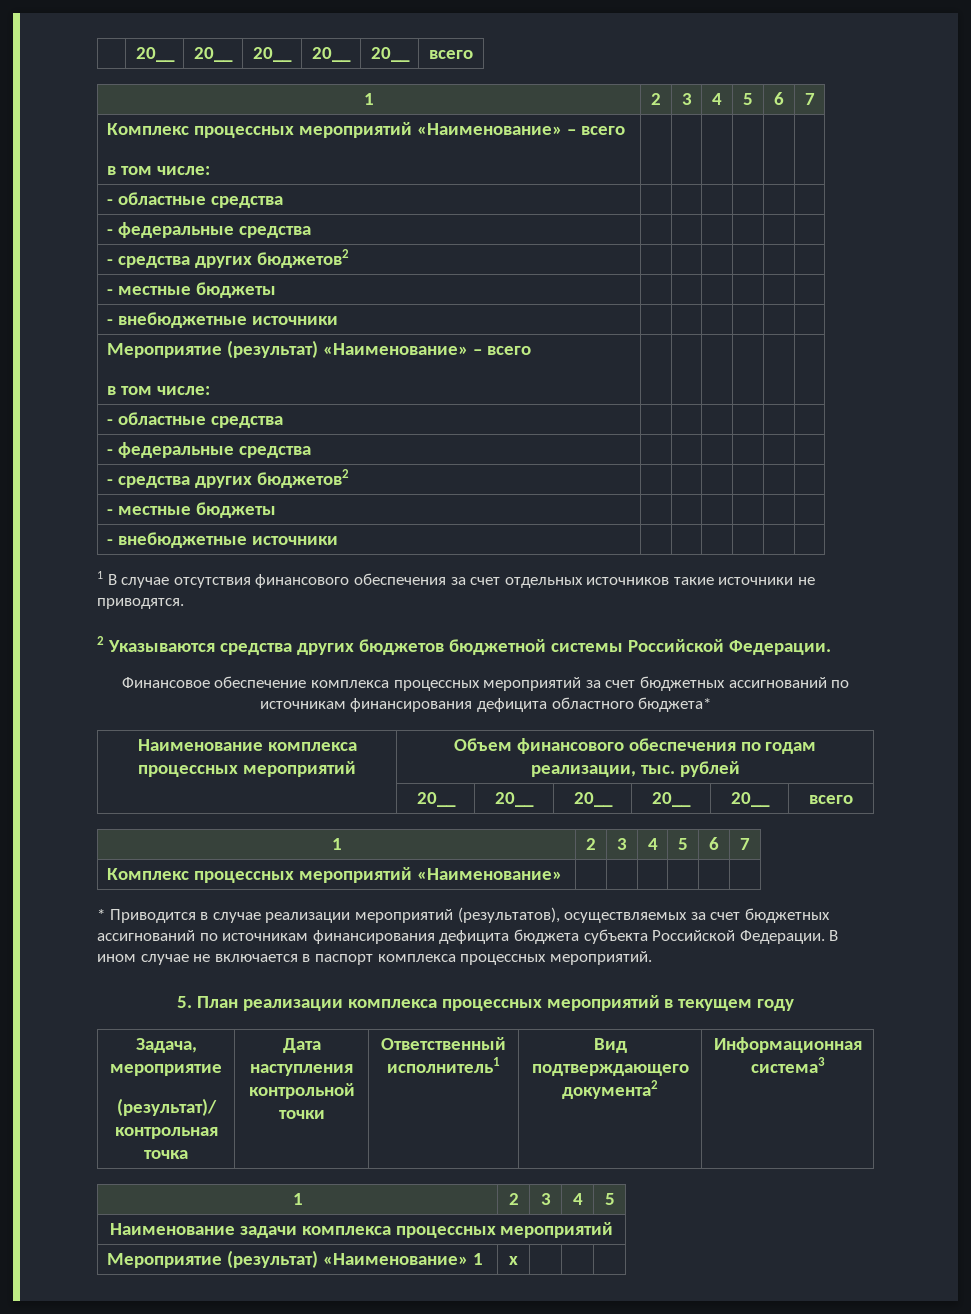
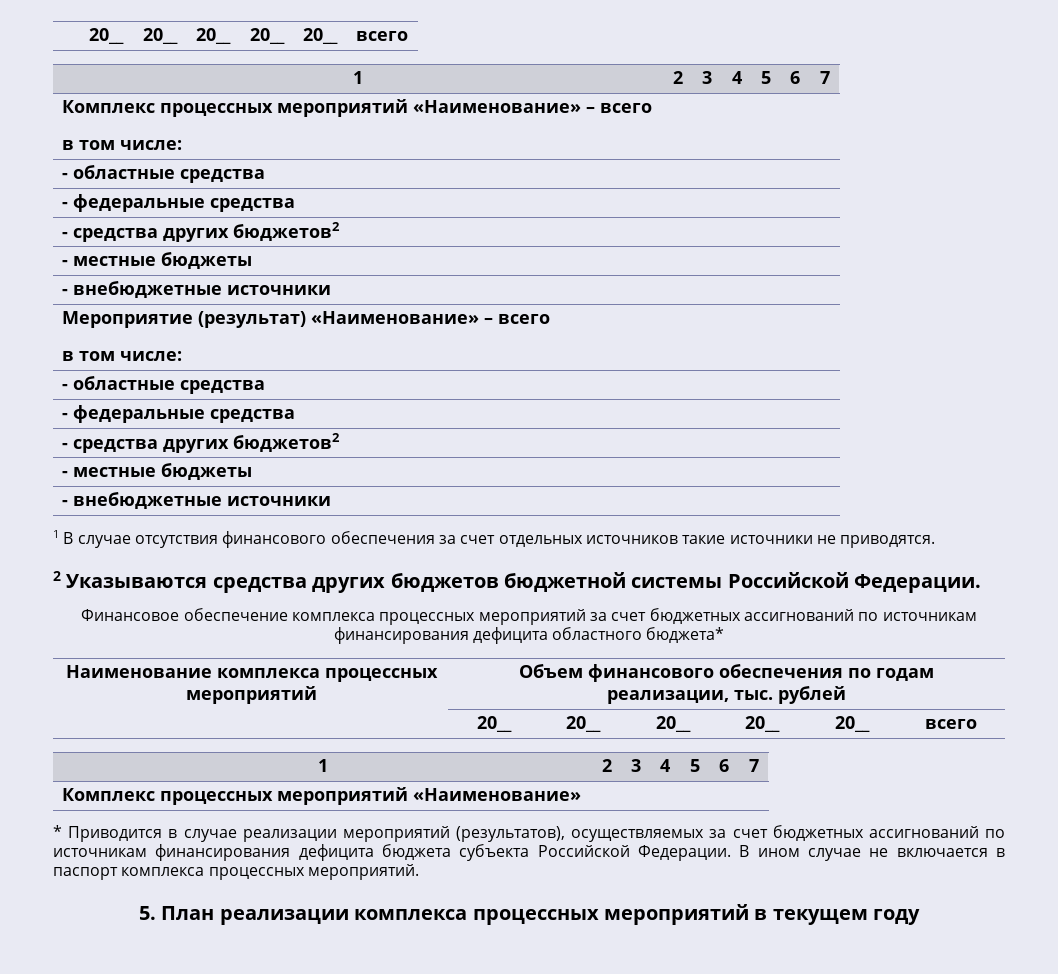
- Задача, мероприятие
- (результат)/ контрольная точка | Дата наступления контрольной точки | Ответственный исполнитель1 | Вид подтверждающего документа2 | Информационная система3
- 1 | 2 | 3 | 4 | 5
- Наименование задачи комплекса процессных мероприятий
- Мероприятие (результат) «Наименование» 1 | х | | |

